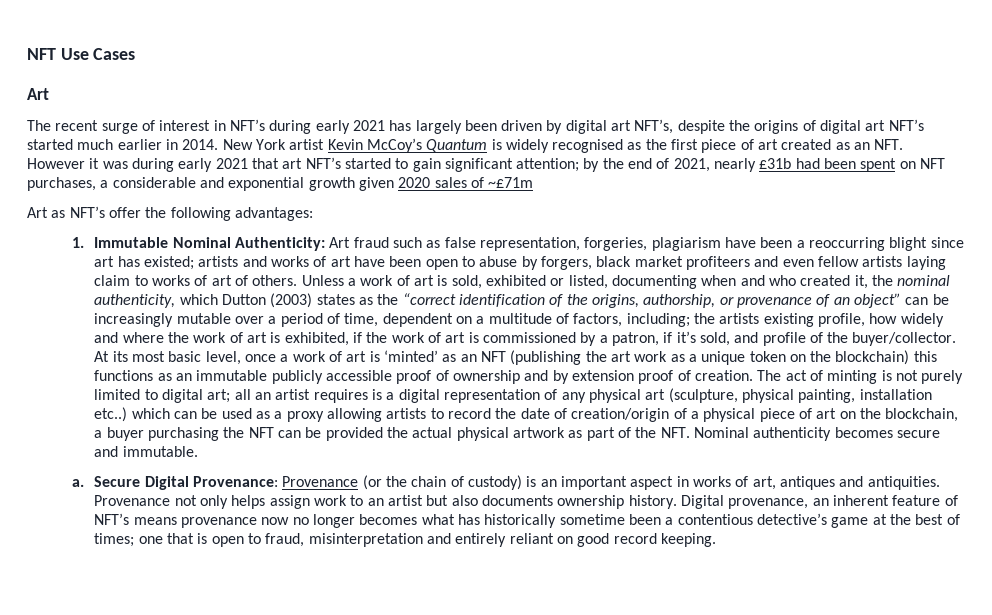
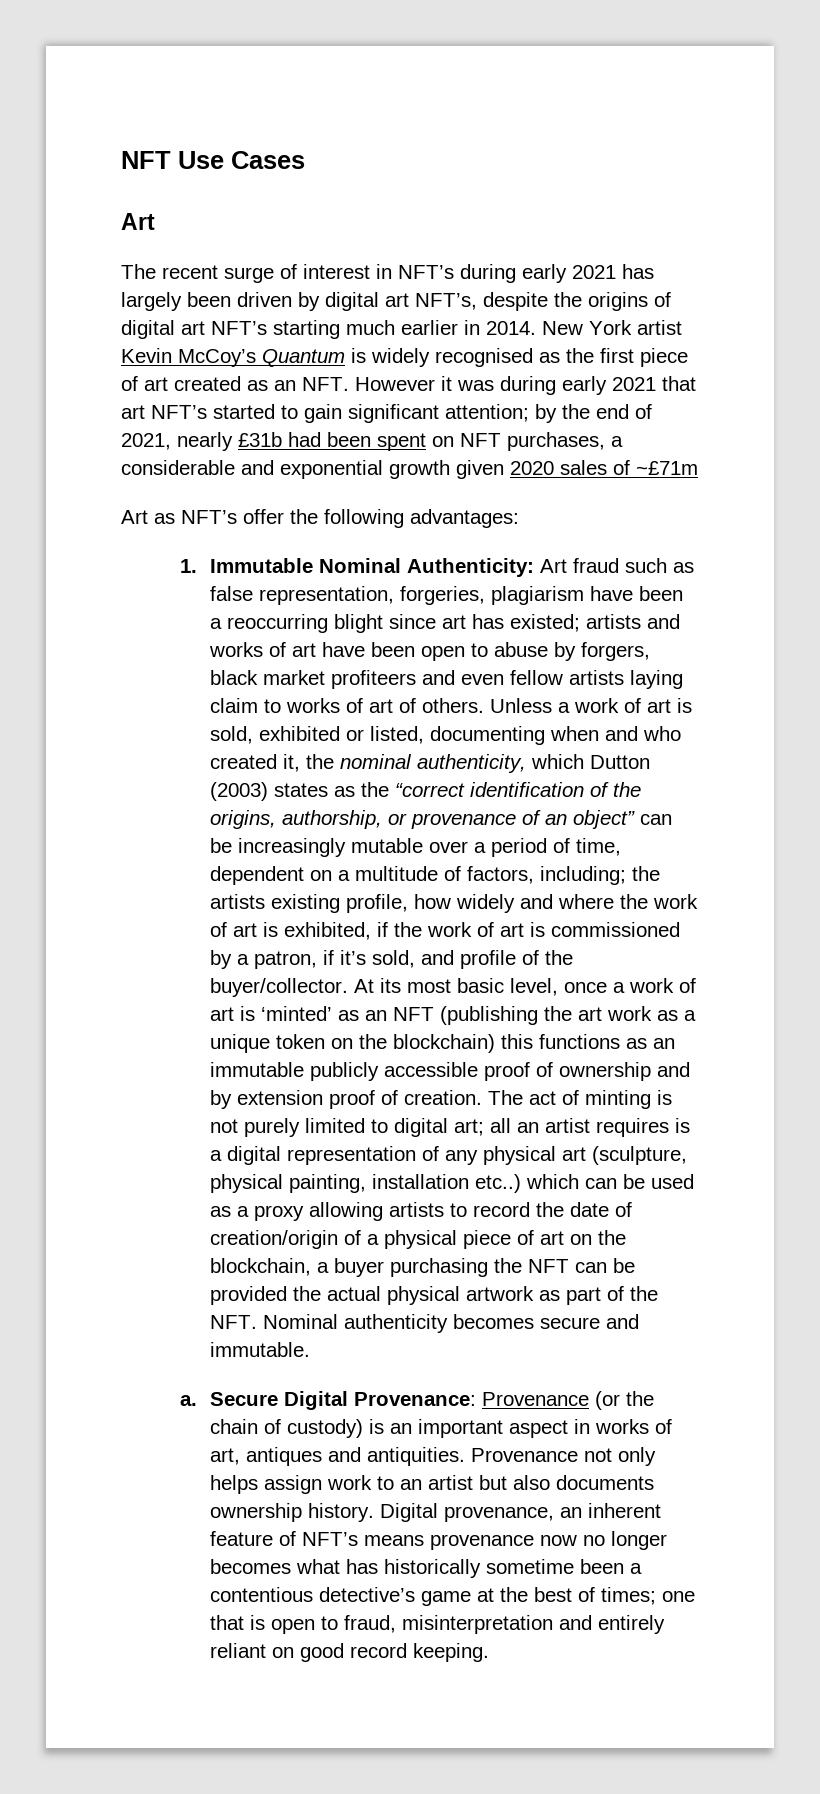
- The recent surge of interest in NFT’s during early 2021 has largely been driven by digital art NFT’s, despite the origins of digital art NFT’s started much earlier in 2014.
+ The recent surge of interest in NFT’s during early 2021 has largely been driven by digital art NFT’s, despite the origins of digital art NFT’s starting much earlier in 2014.

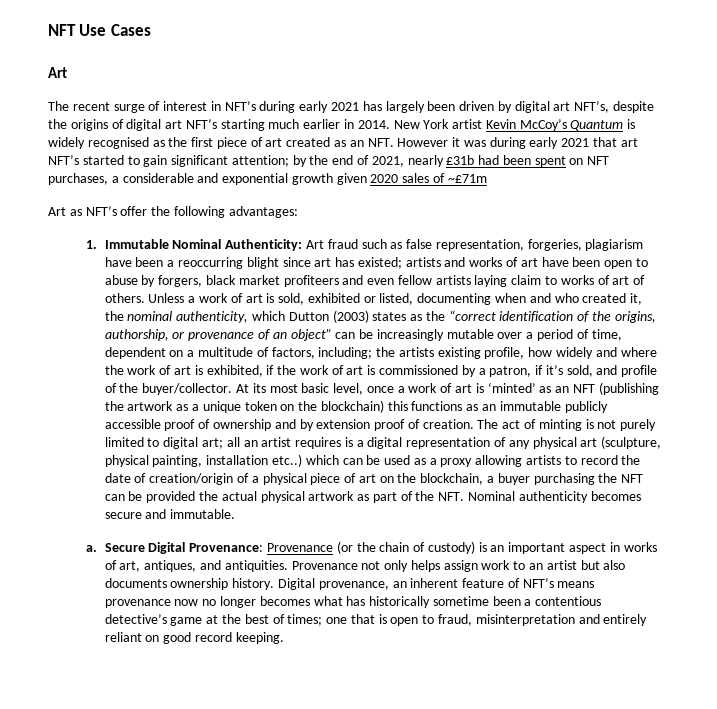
- At its most basic level, once a work of art is ‘minted’ as an NFT (publishing the art work as a unique token on the blockchain) this functions as an immutable publicly accessible proof of ownership and by extension proof of creation.
+ At its most basic level, once a work of art is ‘minted’ as an NFT (publishing the artwork as a unique token on the blockchain) this functions as an immutable publicly accessible proof of ownership and by extension proof of creation.
- Secure Digital Provenance: Provenance (or the chain of custody) is an important aspect in works of art, antiques and antiquities.
+ Secure Digital Provenance: Provenance (or the chain of custody) is an important aspect in works of art, antiques, and antiquities.

